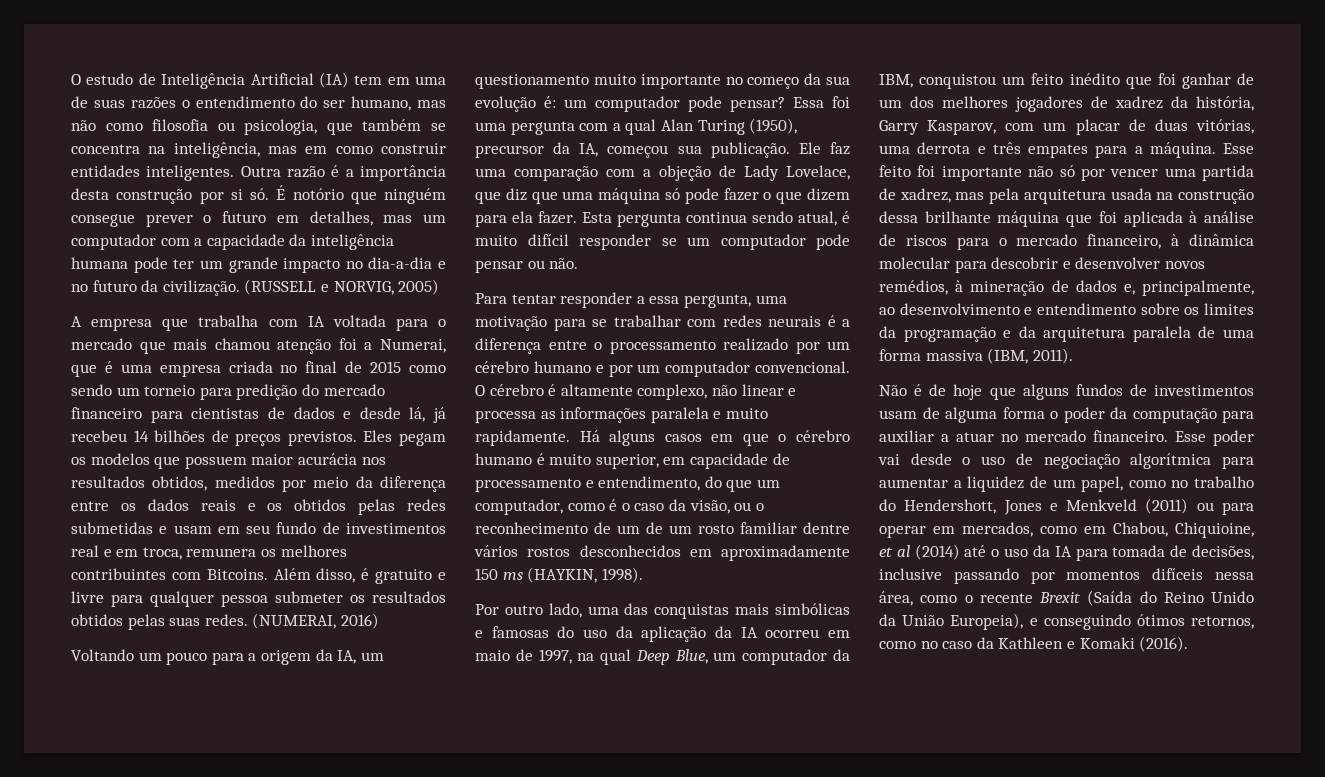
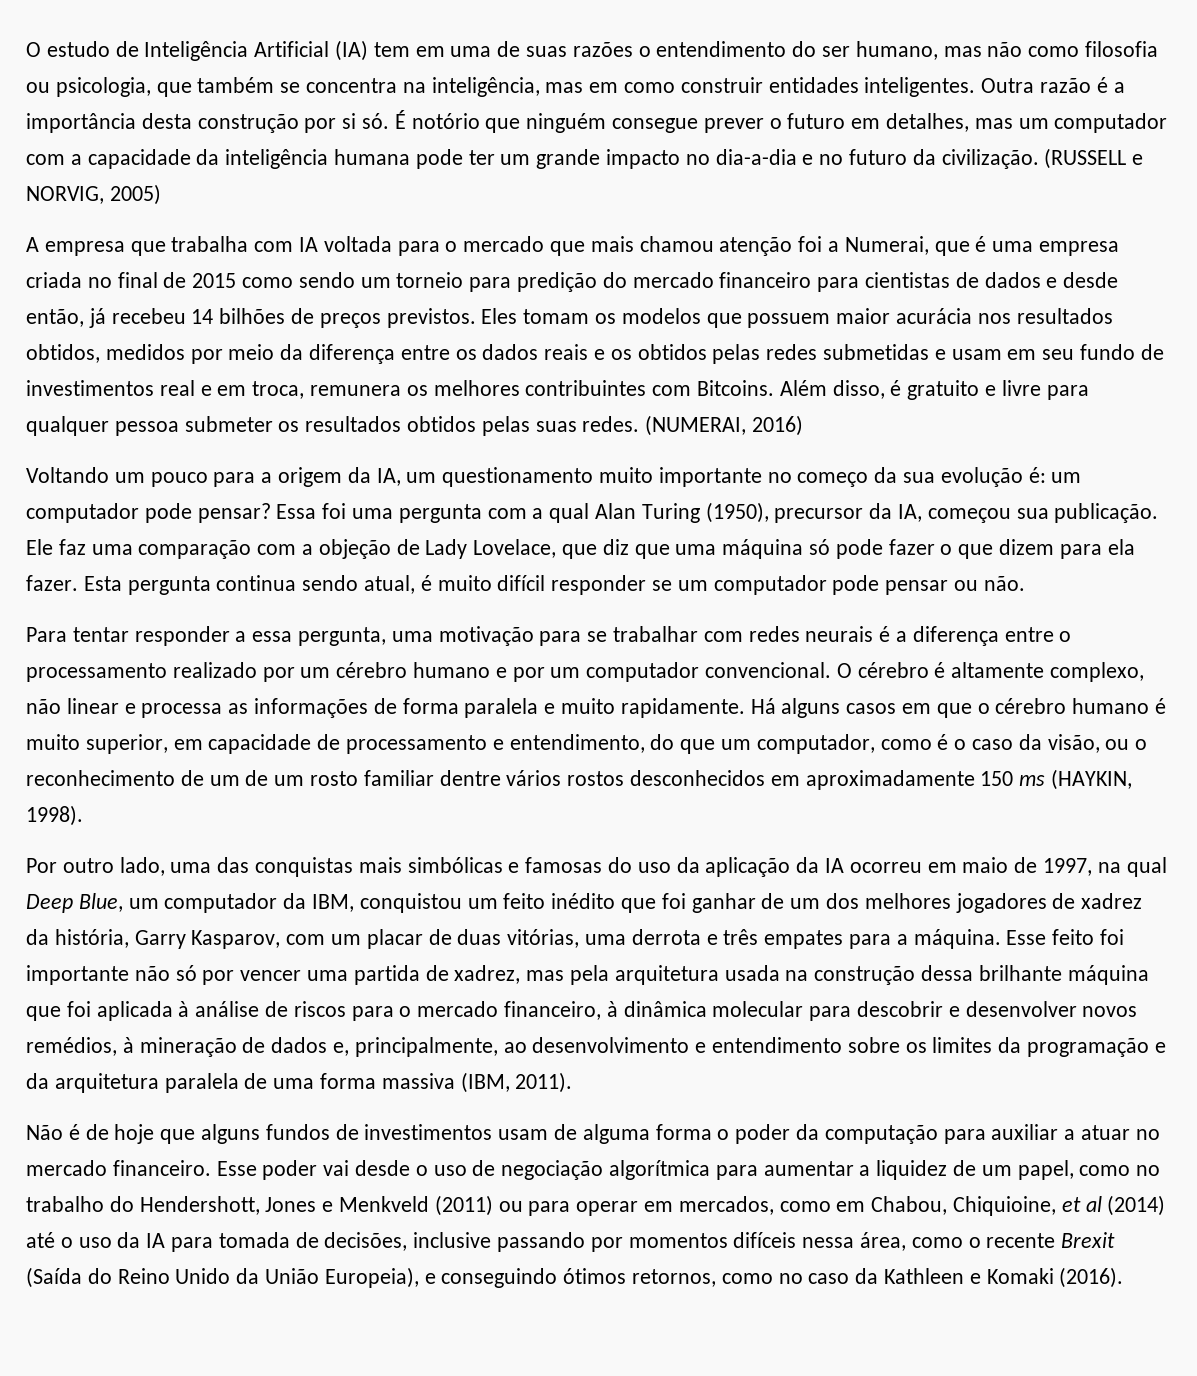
- A empresa que trabalha com IA voltada para o mercado que mais chamou atenção foi a Numerai, que é uma empresa criada no final de 2015 como sendo um torneio para predição do mercado financeiro para cientistas de dados e desde lá, já recebeu 14 bilhões de preços previstos.
+ A empresa que trabalha com IA voltada para o mercado que mais chamou atenção foi a Numerai, que é uma empresa criada no final de 2015 como sendo um torneio para predição do mercado financeiro para cientistas de dados e desde então, já recebeu 14 bilhões de preços previstos.
- Eles pegam os modelos que possuem maior acurácia nos resultados obtidos, medidos por meio da diferença entre os dados reais e os obtidos pelas redes submetidas e usam em seu fundo de investimentos real e em troca, remunera os melhores contribuintes com Bitcoins.
+ Eles tomam os modelos que possuem maior acurácia nos resultados obtidos, medidos por meio da diferença entre os dados reais e os obtidos pelas redes submetidas e usam em seu fundo de investimentos real e em troca, remunera os melhores contribuintes com Bitcoins.
- O cérebro é altamente complexo, não linear e processa as informações paralela e muito rapidamente.
+ O cérebro é altamente complexo, não linear e processa as informações de forma paralela e muito rapidamente.

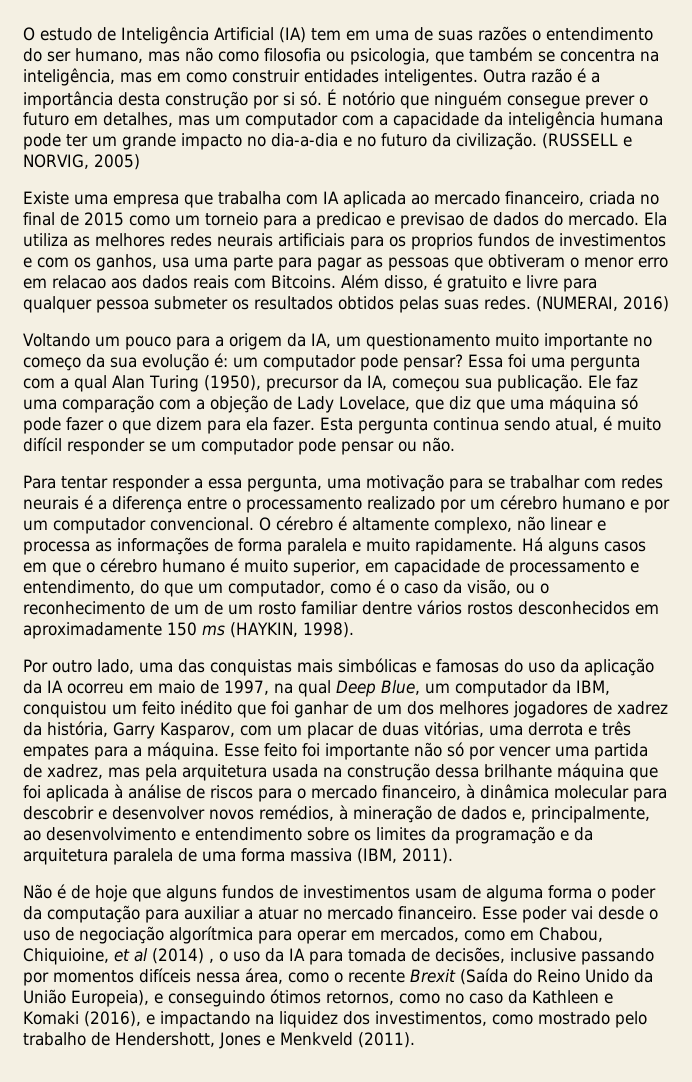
- A empresa que trabalha com IA voltada para o mercado que mais chamou atenção foi a Numerai, que é uma empresa criada no final de 2015 como sendo um torneio para predição do mercado financeiro para cientistas de dados e desde então, já recebeu 14 bilhões de preços previstos. Eles tomam os modelos que possuem maior acurácia nos resultados obtidos, medidos por meio da diferença entre os dados reais e os obtidos pelas redes submetidas e usam em seu fundo de investimentos real e em troca, remunera os melhores contribuintes com Bitcoins.
+ Existe uma empresa que trabalha com IA aplicada ao mercado financeiro, criada no final de 2015 como um torneio para a predicao e previsao de dados do mercado. Ela utiliza as melhores redes neurais artificiais para os proprios fundos de investimentos e com os ganhos, usa uma parte para pagar as pessoas que obtiveram o menor erro em relacao aos dados reais com Bitcoins.
- Esse poder vai desde o uso de negociação algorítmica para aumentar a liquidez de um papel, como no trabalho do Hendershott, Jones e Menkveld (2011) ou para operar em mercados, como em Chabou, Chiquioine, et al (2014) até o uso da IA para tomada de decisões, inclusive passando por momentos difíceis nessa área, como o recente Brexit (Saída do Reino Unido da União Europeia), e conseguindo ótimos retornos, como no caso da Kathleen e Komaki (2016).
+ Esse poder vai desde o uso de negociação algorítmica para operar em mercados, como em Chabou, Chiquioine, et al (2014) , o uso da IA para tomada de decisões, inclusive passando por momentos difíceis nessa área, como o recente Brexit (Saída do Reino Unido da União Europeia), e conseguindo ótimos retornos, como no caso da Kathleen e Komaki (2016), e impactando na liquidez dos investimentos, como mostrado pelo trabalho de Hendershott, Jones e Menkveld (2011).

